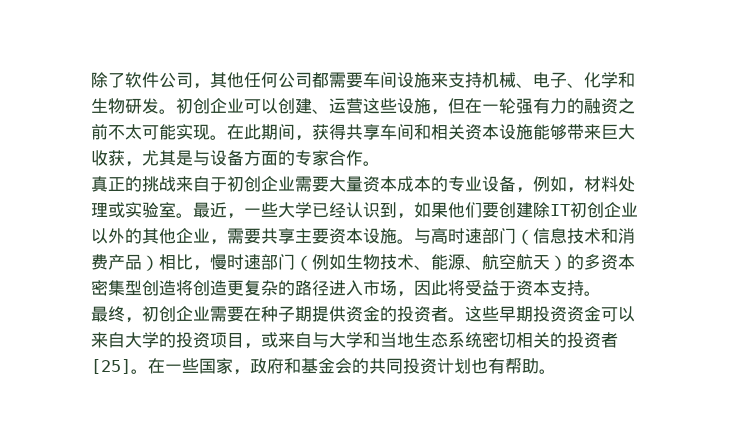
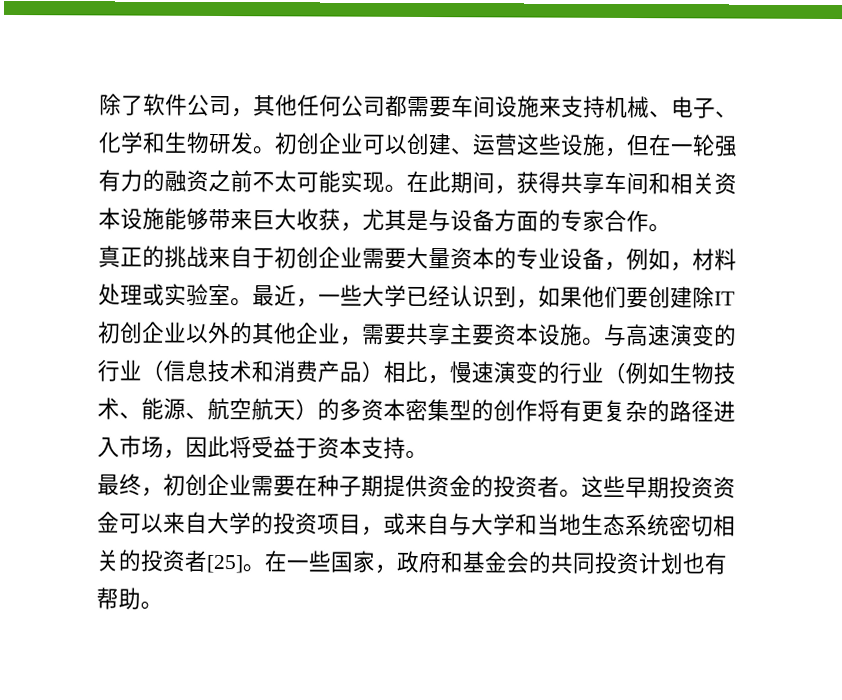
- 真正的挑战来自于初创企业需要大量资本成本的专业设备，例如，材料处理或实验室。
+ 真正的挑战来自于初创企业需要大量资本的专业设备，例如，材料处理或实验室。
- 与高时速部门（信息技术和消费产品）相比，慢时速部门（例如生物技术、能源、航空航天）的多资本密集型创造将创造更复杂的路径进入市场，因此将受益于资本支持。
+ 与高速演变的行业（信息技术和消费产品）相比，慢速演变的行业（例如生物技术、能源、航空航天）的多资本密集型的创作将有更复杂的路径进入市场，因此将受益于资本支持。

